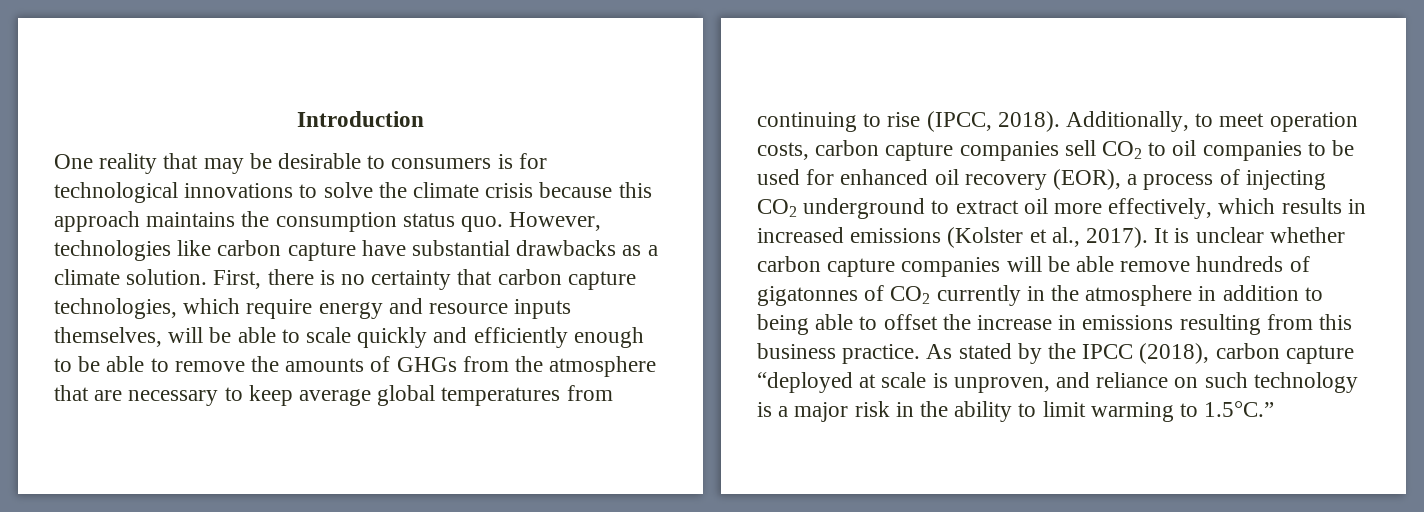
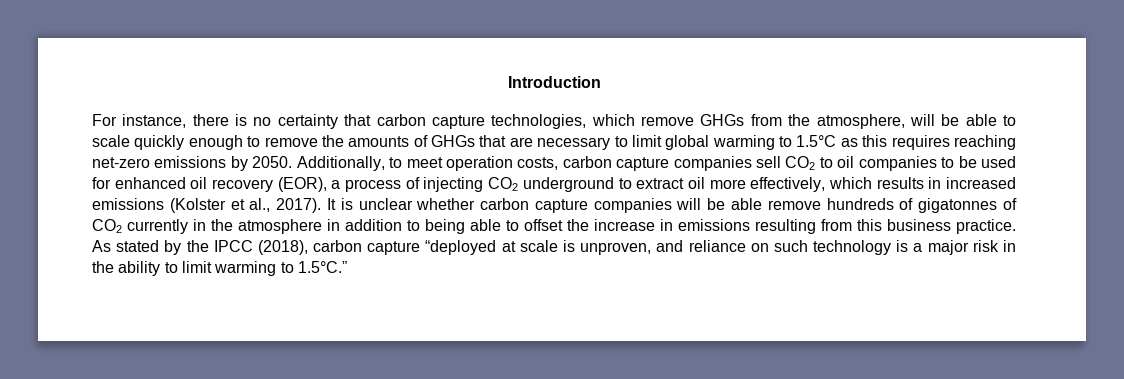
- One reality that may be desirable to consumers is for technological innovations to solve the climate crisis because this approach maintains the consumption status quo. However, technologies like carbon capture have substantial drawbacks as a climate solution. First, there is no certainty that carbon capture technologies, which require energy and resource inputs themselves, will be able to scale quickly and efficiently enough to be able to remove the amounts of GHGs from the atmosphere that are necessary to keep average global temperatures from continuing to rise (IPCC, 2018).
+ For instance, there is no certainty that carbon capture technologies, which remove GHGs from the atmosphere, will be able to scale quickly enough to remove the amounts of GHGs that are necessary to limit global warming to 1.5°C as this requires reaching net-zero emissions by 2050.

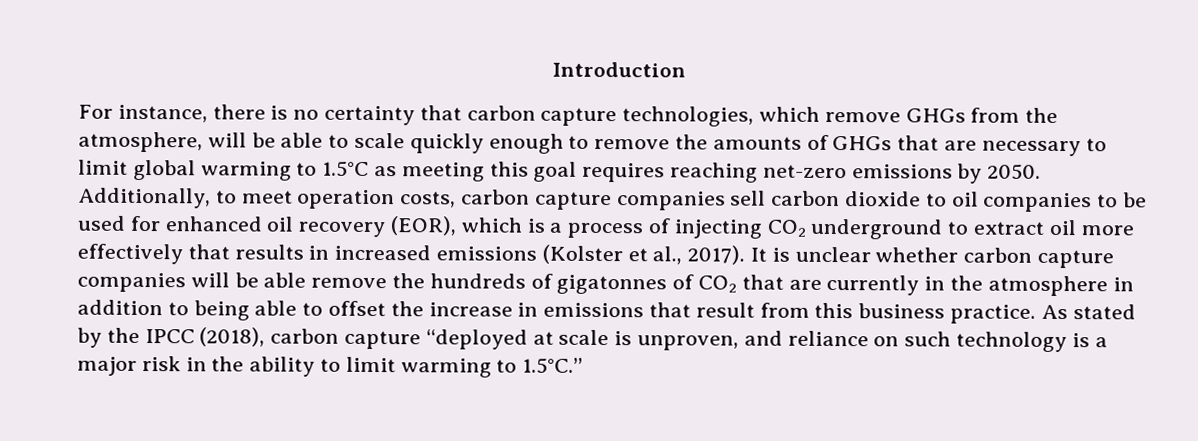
- For instance, there is no certainty that carbon capture technologies, which remove GHGs from the atmosphere, will be able to scale quickly enough to remove the amounts of GHGs that are necessary to limit global warming to 1.5°C as this requires reaching net-zero emissions by 2050.
+ For instance, there is no certainty that carbon capture technologies, which remove GHGs from the atmosphere, will be able to scale quickly enough to remove the amounts of GHGs that are necessary to limit global warming to 1.5°C as meeting this goal requires reaching net-zero emissions by 2050.
- Additionally, to meet operation costs, carbon capture companies sell CO2 to oil companies to be used for enhanced oil recovery (EOR), a process of injecting CO2 underground to extract oil more effectively, which results in increased emissions (Kolster et al., 2017).
+ Additionally, to meet operation costs, carbon capture companies sell carbon dioxide to oil companies to be used for enhanced oil recovery (EOR), which is a process of injecting CO2 underground to extract oil more effectively that results in increased emissions (Kolster et al., 2017).
- It is unclear whether carbon capture companies will be able remove hundreds of gigatonnes of CO2 currently in the atmosphere in addition to being able to offset the increase in emissions resulting from this business practice.
+ It is unclear whether carbon capture companies will be able remove the hundreds of gigatonnes of CO2 that are currently in the atmosphere in addition to being able to offset the increase in emissions that result from this business practice.

